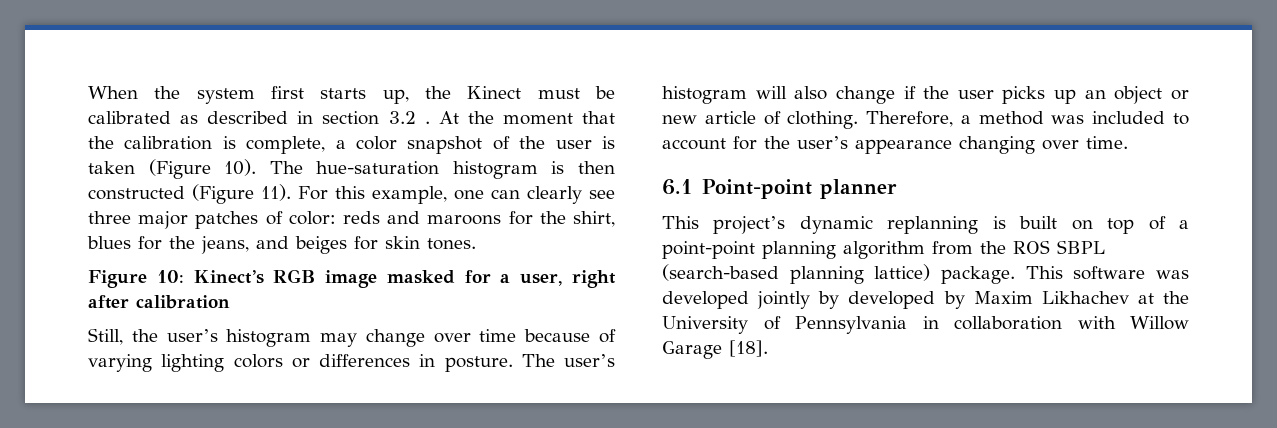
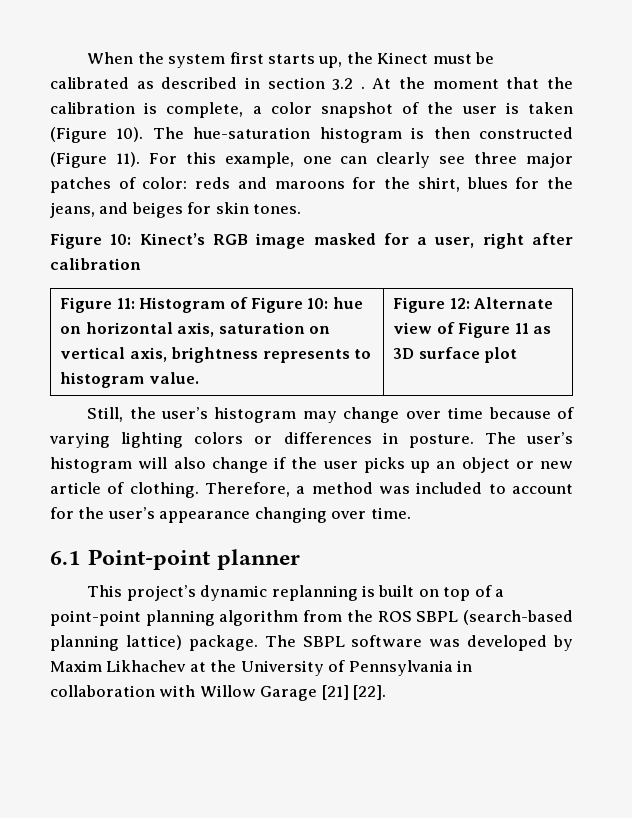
+ Figure 11: Histogram of Figure 10: hue on horizontal axis, saturation on vertical axis, brightness represents to histogram value. | Figure 12: Alternate view of Figure 11 as 3D surface plot
- This software was developed jointly by developed by Maxim Likhachev at the University of Pennsylvania in collaboration with Willow Garage [18].
+ The SBPL software was developed by Maxim Likhachev at the University of Pennsylvania in collaboration with Willow Garage [21] [22].

